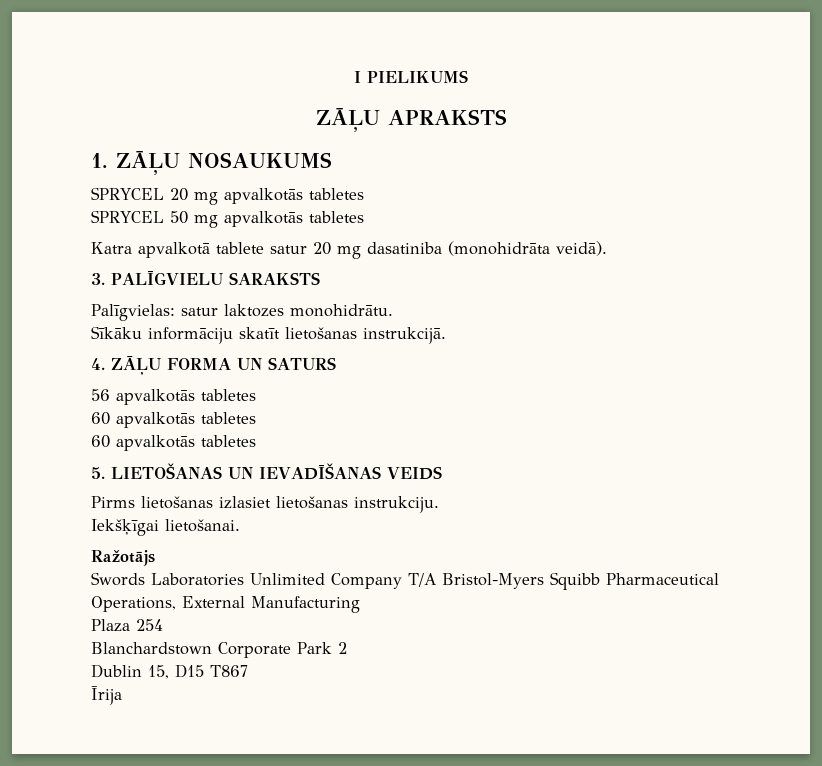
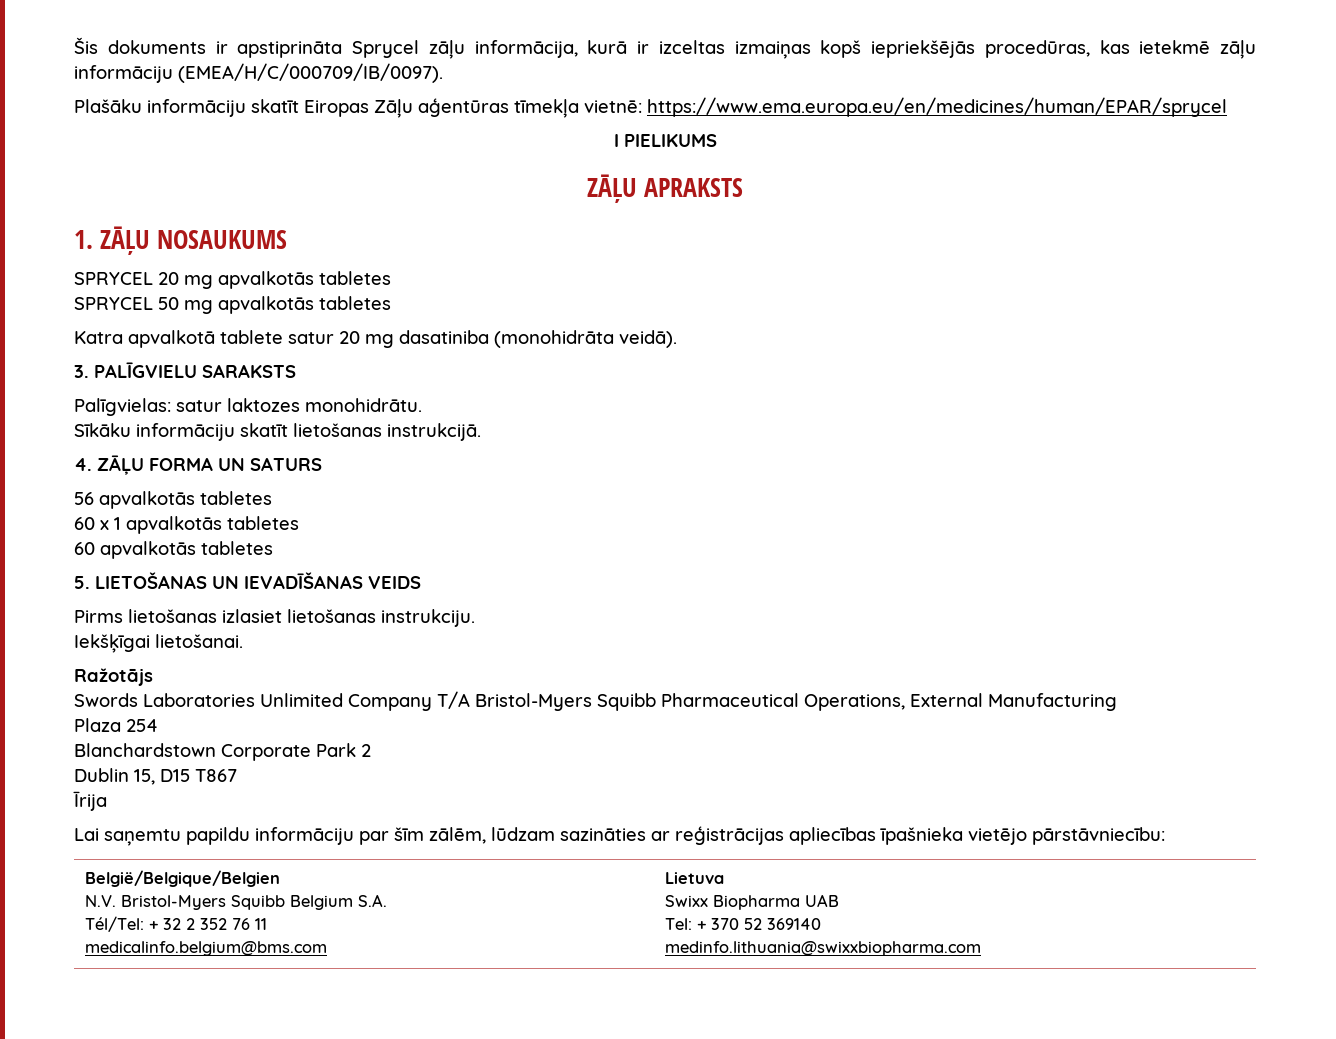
+ Šis dokuments ir apstiprināta Sprycel zāļu informācija, kurā ir izceltas izmaiņas kopš iepriekšējās procedūras, kas ietekmē zāļu informāciju (EMEA/H/C/000709/IB/0097).
+ Plašāku informāciju skatīt Eiropas Zāļu aģentūras tīmekļa vietnē: https://www.ema.europa.eu/en/medicines/human/EPAR/sprycel
  56 apvalkotās tabletes
- 60 apvalkotās tabletes
+ 60 x 1 apvalkotās tabletes
+ Lai saņemtu papildu informāciju par šīm zālēm, lūdzam sazināties ar reģistrācijas apliecības īpašnieka vietējo pārstāvniecību:
+ België/Belgique/Belgien
+ N.V. Bristol-Myers Squibb Belgium S.A.
+ Tél/Tel: + 32 2 352 76 11
+ medicalinfo.belgium@bms.com | Lietuva
+ Swixx Biopharma UAB
+ Tel: + 370 52 369140
+ medinfo.lithuania@swixxbiopharma.com

